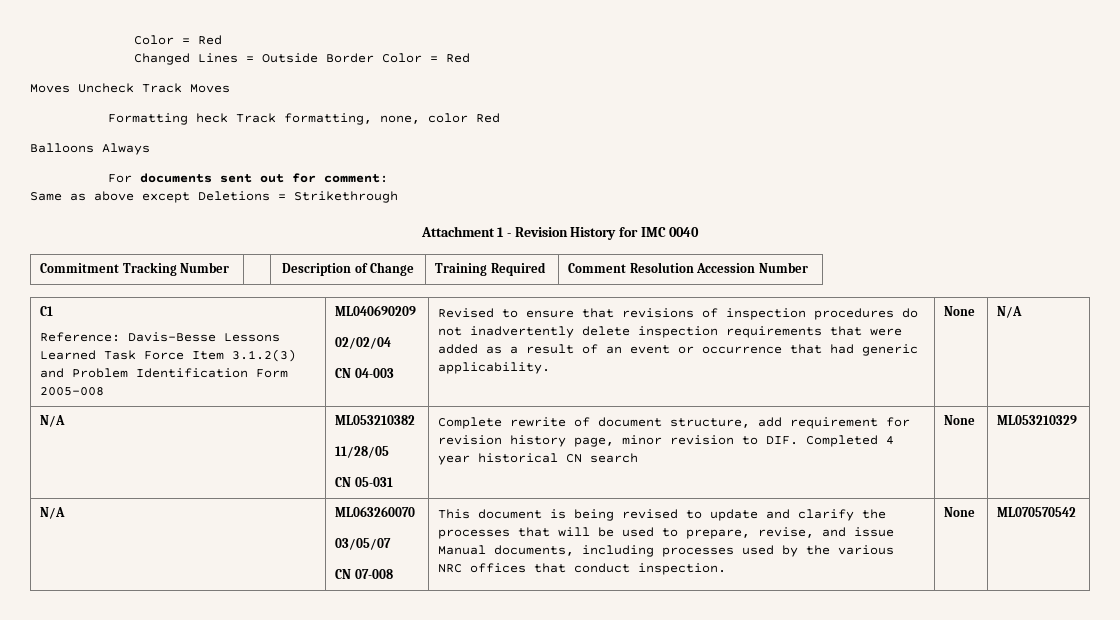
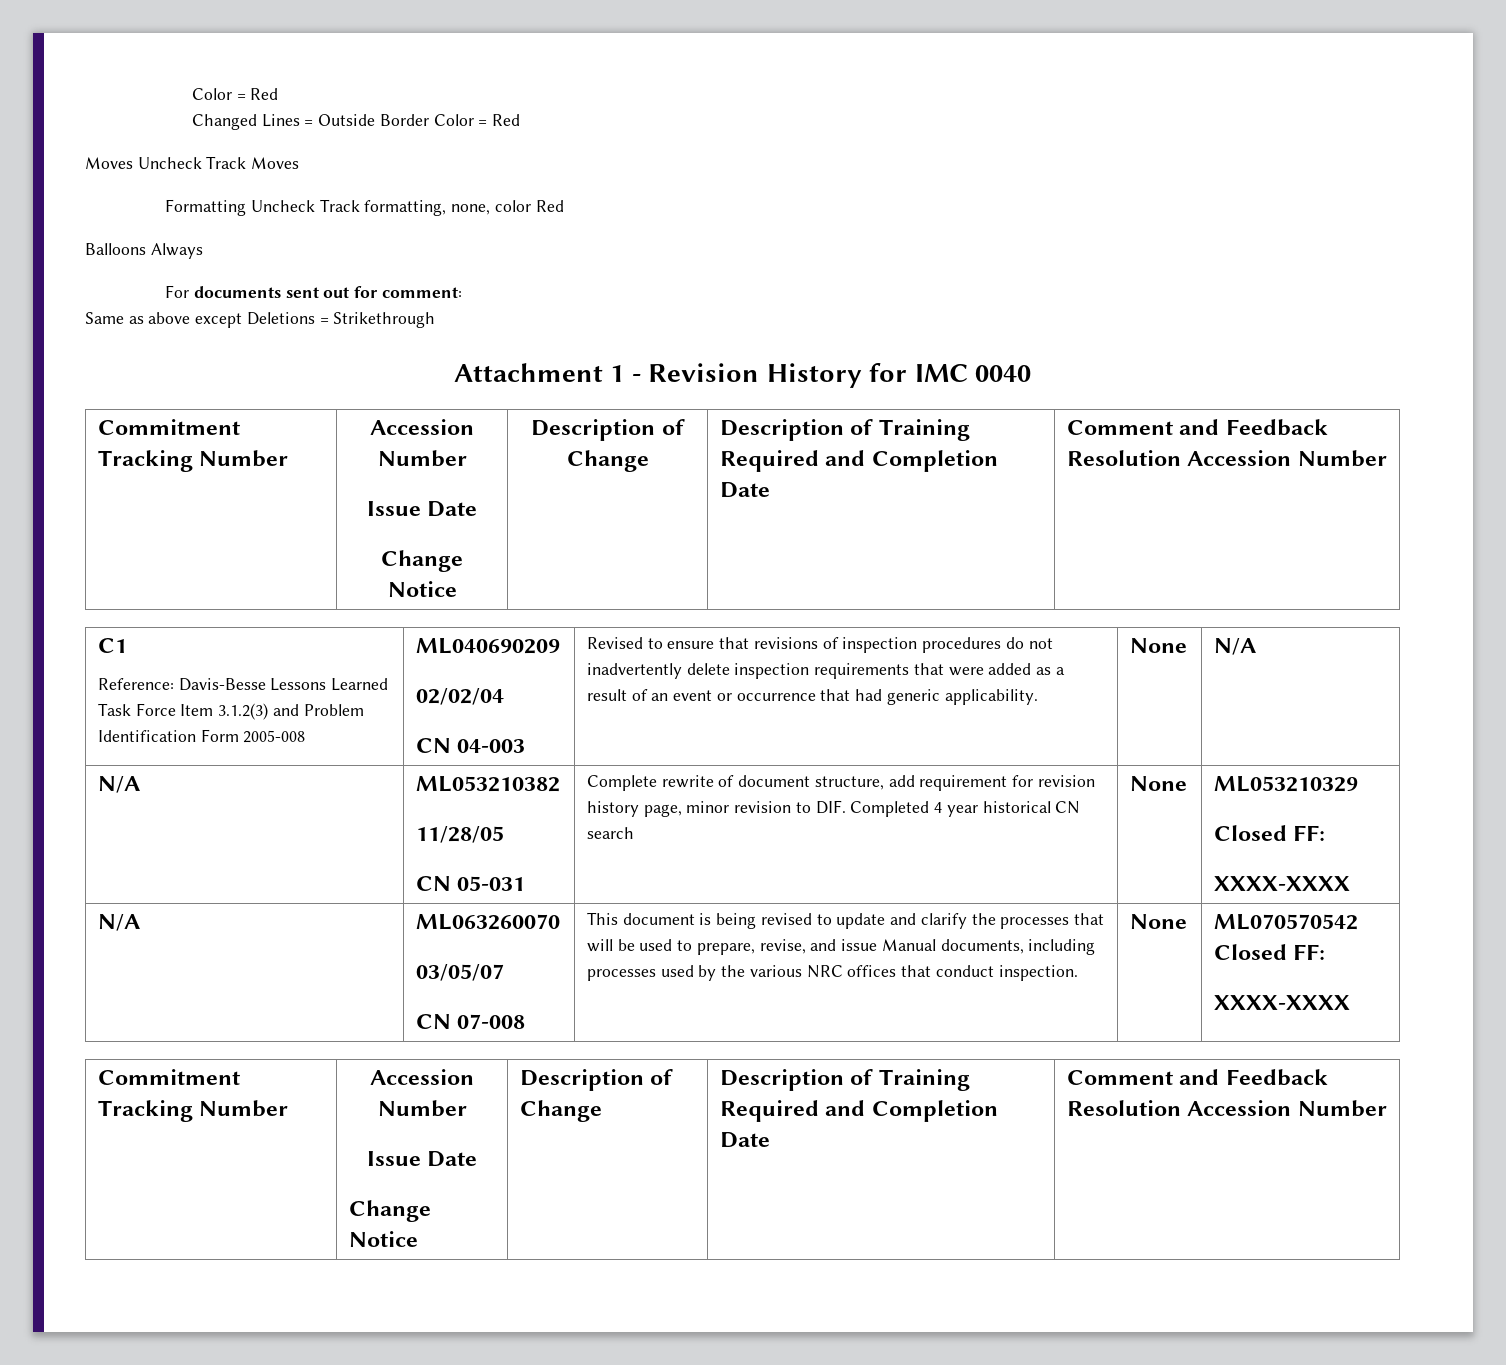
- Formatting heck Track formatting, none, color Red
+ Formatting Uncheck Track formatting, none, color Red
  Attachment 1 - Revision History for IMC 0040
- Commitment Tracking Number | | Description of Change | Training Required | Comment Resolution Accession Number
+ Commitment Tracking Number | Accession Number
+ Issue Date
+ Change Notice | Description of Change | Description of Training Required and Completion Date | Comment and Feedback Resolution Accession Number
  N/A | ML053210382
  11/28/05
  CN 05-031 | Complete rewrite of document structure, add requirement for revision history page, minor revision to DIF. Completed 4 year historical CN search | None | ML053210329
+ Closed FF:
+ XXXX-XXXX
- ML070570542
+ ML070570542 Closed FF:
+ XXXX-XXXX
+ Commitment Tracking Number | Accession Number
+ Issue Date
+ Change Notice | Description of Change | Description of Training Required and Completion Date | Comment and Feedback Resolution Accession Number

